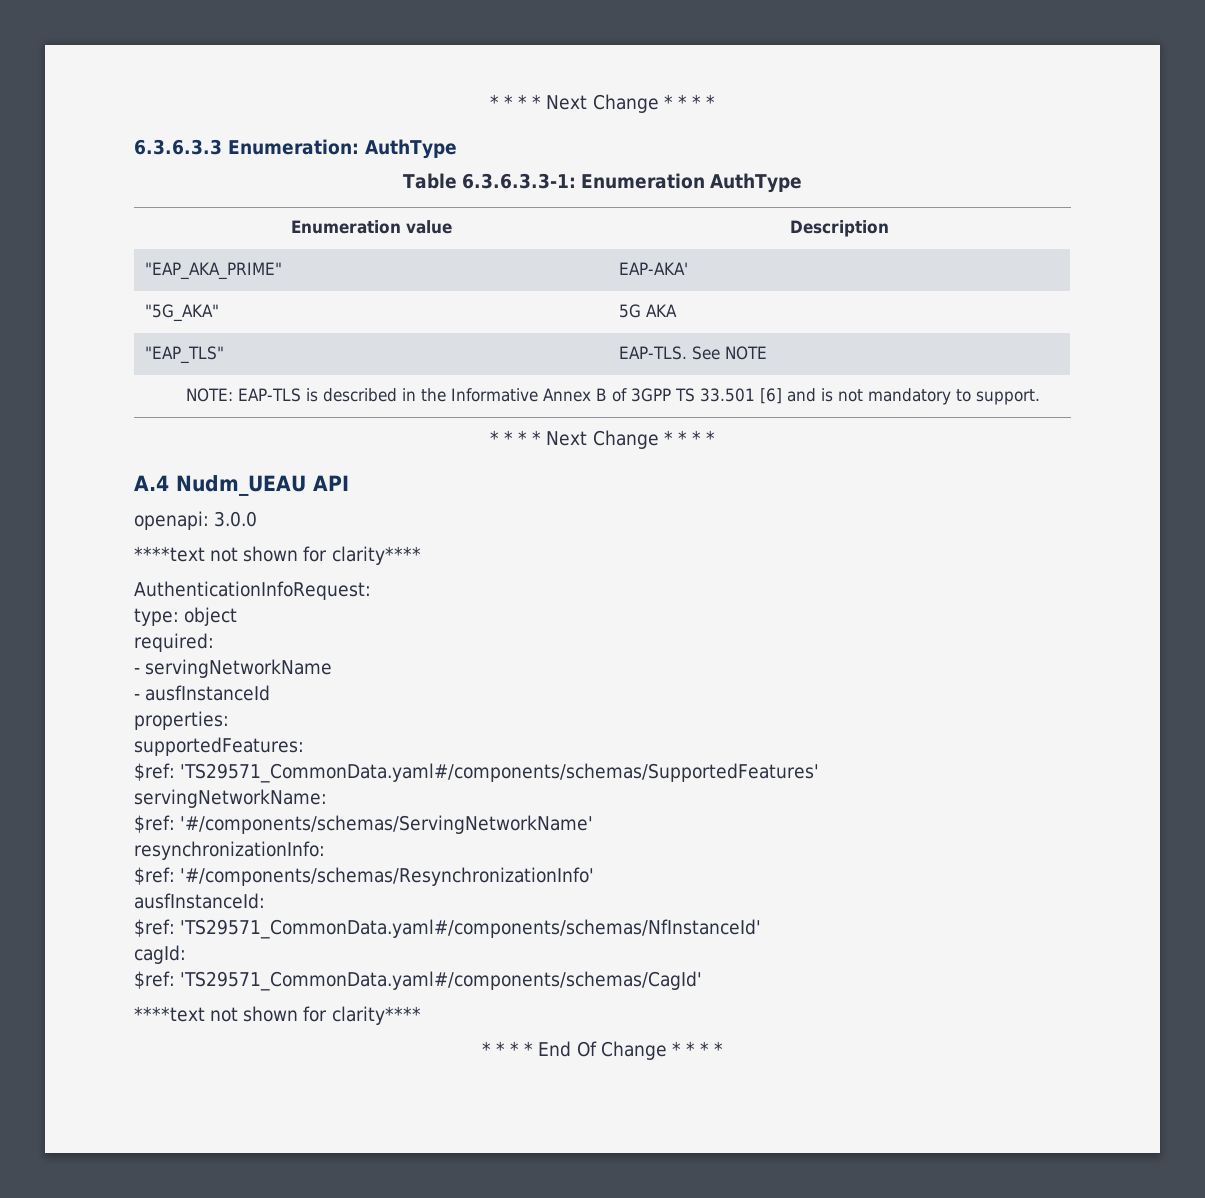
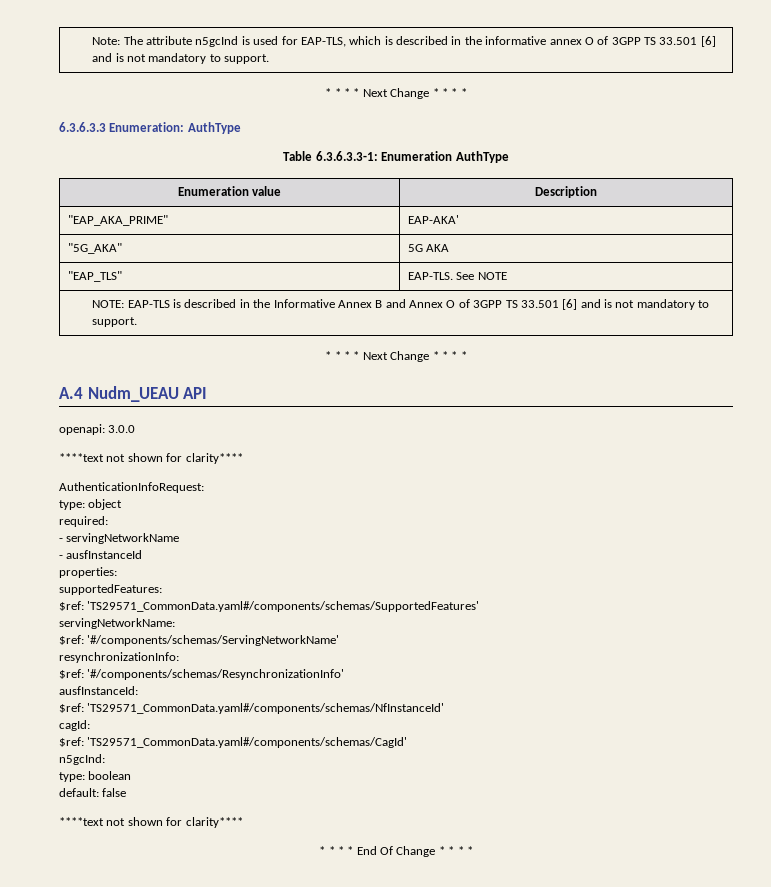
+ Note: The attribute n5gcInd is used for EAP-TLS, which is described in the informative annex O of 3GPP TS 33.501 [6] and is not mandatory to support.
- NOTE: EAP-TLS is described in the Informative Annex B of 3GPP TS 33.501 [6] and is not mandatory to support.
+ NOTE: EAP-TLS is described in the Informative Annex B and Annex O of 3GPP TS 33.501 [6] and is not mandatory to support.
+ n5gcInd:
+ type: boolean
+ default: false

